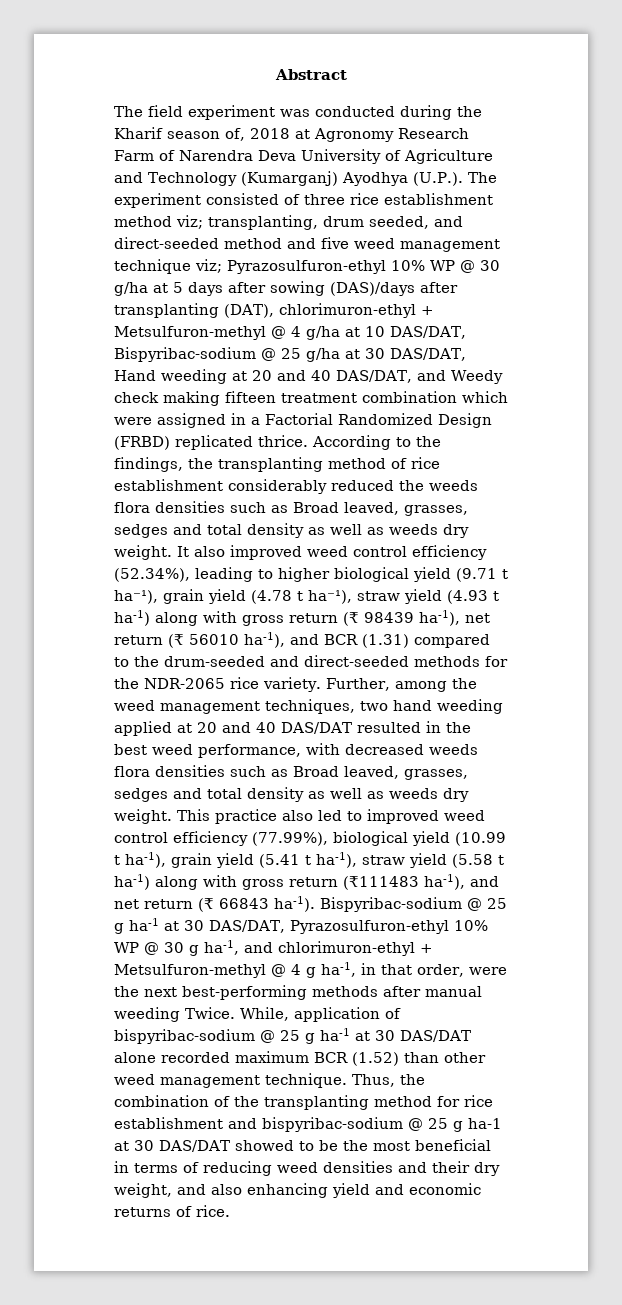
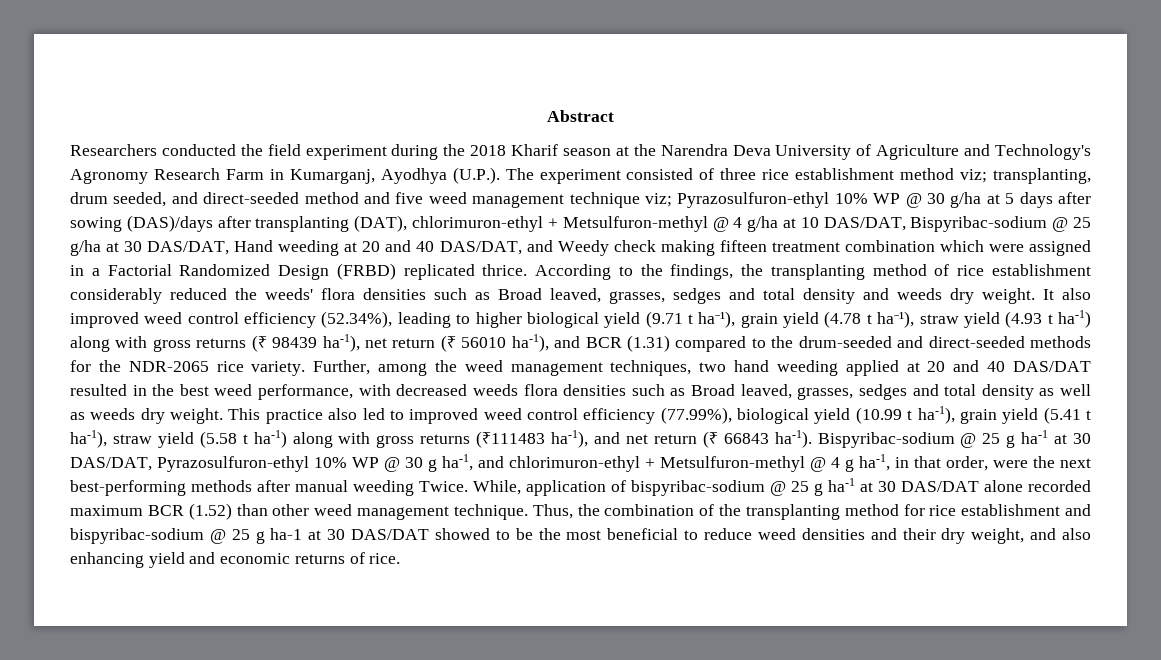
- The field experiment was conducted during the Kharif season of, 2018 at Agronomy Research Farm of Narendra Deva University of Agriculture and Technology (Kumarganj) Ayodhya (U.P.). The experiment consisted of three rice establishment method viz;
+ Researchers conducted the field experiment during the 2018 Kharif season at the Narendra Deva University of Agriculture and Technology's Agronomy Research Farm in Kumarganj, Ayodhya (U.P.). The experiment consisted of three rice establishment method viz;
- According to the findings, the transplanting method of rice establishment considerably reduced the weeds flora densities such as Broad leaved, grasses, sedges and total density as well as weeds dry weight.
+ According to the findings, the transplanting method of rice establishment considerably reduced the weeds' flora densities such as Broad leaved, grasses, sedges and total density and weeds dry weight.
- It also improved weed control efficiency (52.34%), leading to higher biological yield (9.71 t ha⁻¹), grain yield (4.78 t ha⁻¹), straw yield (4.93 t ha-1) along with gross return (₹ 98439 ha-1), net return (₹ 56010 ha-1), and BCR (1.31) compared to the drum-seeded and direct-seeded methods for the NDR-2065 rice variety.
+ It also improved weed control efficiency (52.34%), leading to higher biological yield (9.71 t ha⁻¹), grain yield (4.78 t ha⁻¹), straw yield (4.93 t ha-1) along with gross returns (₹ 98439 ha-1), net return (₹ 56010 ha-1), and BCR (1.31) compared to the drum-seeded and direct-seeded methods for the NDR-2065 rice variety.
- This practice also led to improved weed control efficiency (77.99%), biological yield (10.99 t ha-1), grain yield (5.41 t ha-1), straw yield (5.58 t ha-1) along with gross return (₹111483 ha-1), and net return (₹ 66843 ha-1).
+ This practice also led to improved weed control efficiency (77.99%), biological yield (10.99 t ha-1), grain yield (5.41 t ha-1), straw yield (5.58 t ha-1) along with gross returns (₹111483 ha-1), and net return (₹ 66843 ha-1).
- Thus, the combination of the transplanting method for rice establishment and bispyribac-sodium @ 25 g ha-1 at 30 DAS/DAT showed to be the most beneficial in terms of reducing weed densities and their dry weight, and also enhancing yield and economic returns of rice.
+ Thus, the combination of the transplanting method for rice establishment and bispyribac-sodium @ 25 g ha-1 at 30 DAS/DAT showed to be the most beneficial to reduce weed densities and their dry weight, and also enhancing yield and economic returns of rice.

